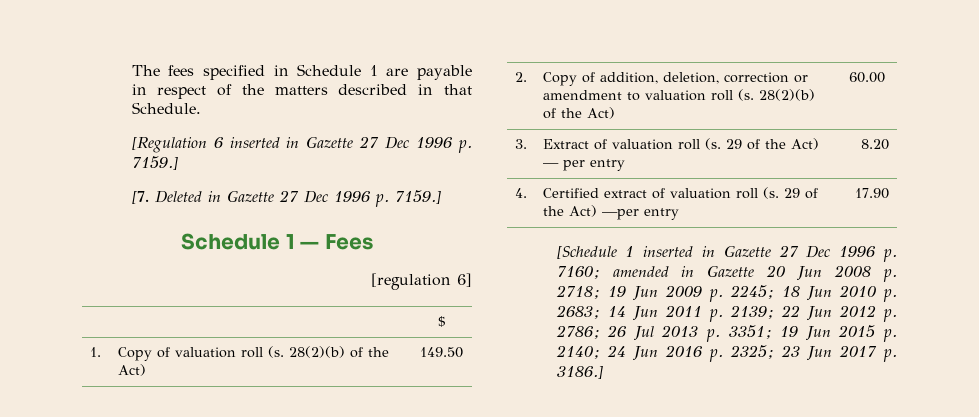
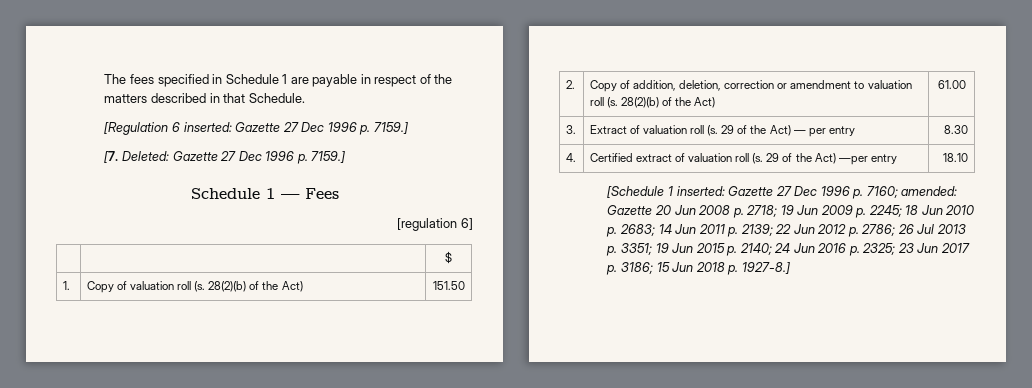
- [Regulation 6 inserted in Gazette 27 Dec 1996 p. 7159.]
+ [Regulation 6 inserted: Gazette 27 Dec 1996 p. 7159.]
- [7. Deleted in Gazette 27 Dec 1996 p. 7159.]
+ [7. Deleted: Gazette 27 Dec 1996 p. 7159.]
- 1. | Copy of valuation roll (s. 28(2)(b) of the Act) | 149.50
+ 1. | Copy of valuation roll (s. 28(2)(b) of the Act) | 151.50
- 2. | Copy of addition, deletion, correction or amendment to valuation roll (s. 28(2)(b) of the Act) | 60.00
+ 2. | Copy of addition, deletion, correction or amendment to valuation roll (s. 28(2)(b) of the Act) | 61.00
- 3. | Extract of valuation roll (s. 29 of the Act) — per entry | 8.20
+ 3. | Extract of valuation roll (s. 29 of the Act) — per entry | 8.30
- 4. | Certified extract of valuation roll (s. 29 of the Act) —per entry | 17.90
+ 4. | Certified extract of valuation roll (s. 29 of the Act) —per entry | 18.10
- [Schedule 1 inserted in Gazette 27 Dec 1996 p. 7160; amended in Gazette 20 Jun 2008 p. 2718; 19 Jun 2009 p. 2245; 18 Jun 2010 p. 2683; 14 Jun 2011 p. 2139; 22 Jun 2012 p. 2786; 26 Jul 2013 p. 3351; 19 Jun 2015 p. 2140; 24 Jun 2016 p. 2325; 23 Jun 2017 p. 3186.]
+ [Schedule 1 inserted: Gazette 27 Dec 1996 p. 7160; amended: Gazette 20 Jun 2008 p. 2718; 19 Jun 2009 p. 2245; 18 Jun 2010 p. 2683; 14 Jun 2011 p. 2139; 22 Jun 2012 p. 2786; 26 Jul 2013 p. 3351; 19 Jun 2015 p. 2140; 24 Jun 2016 p. 2325; 23 Jun 2017 p. 3186; 15 Jun 2018 p. 1927-8.]

